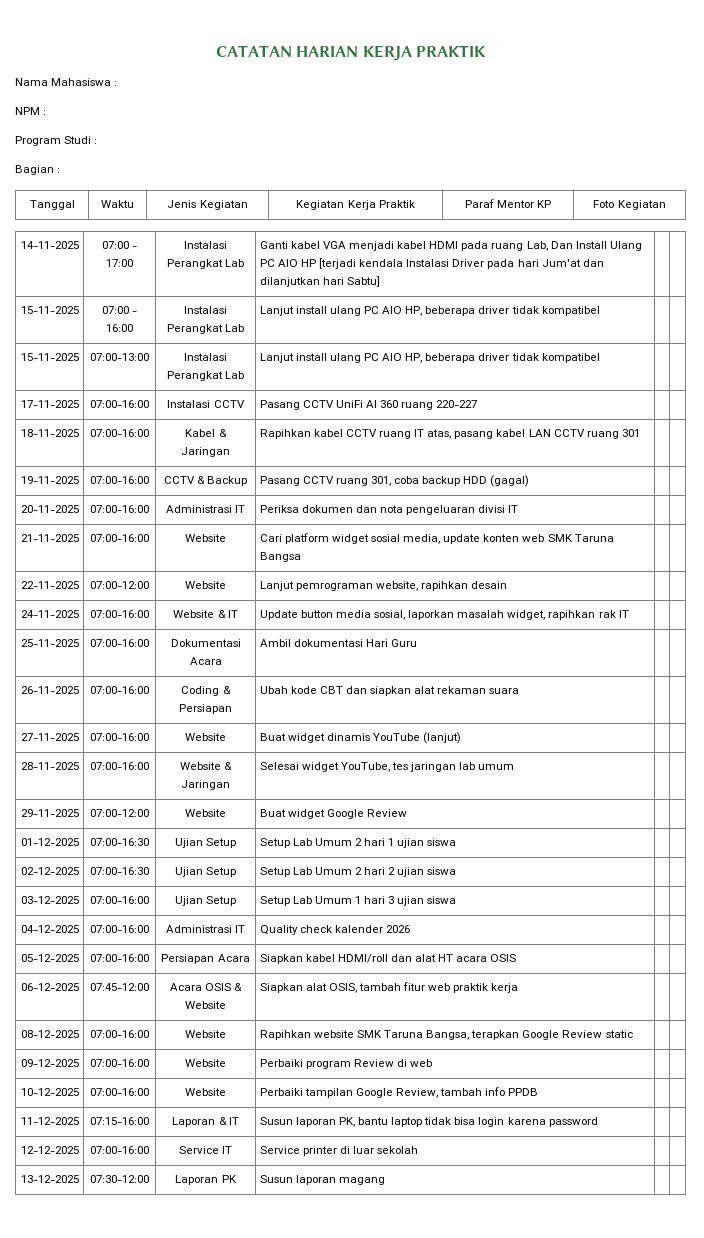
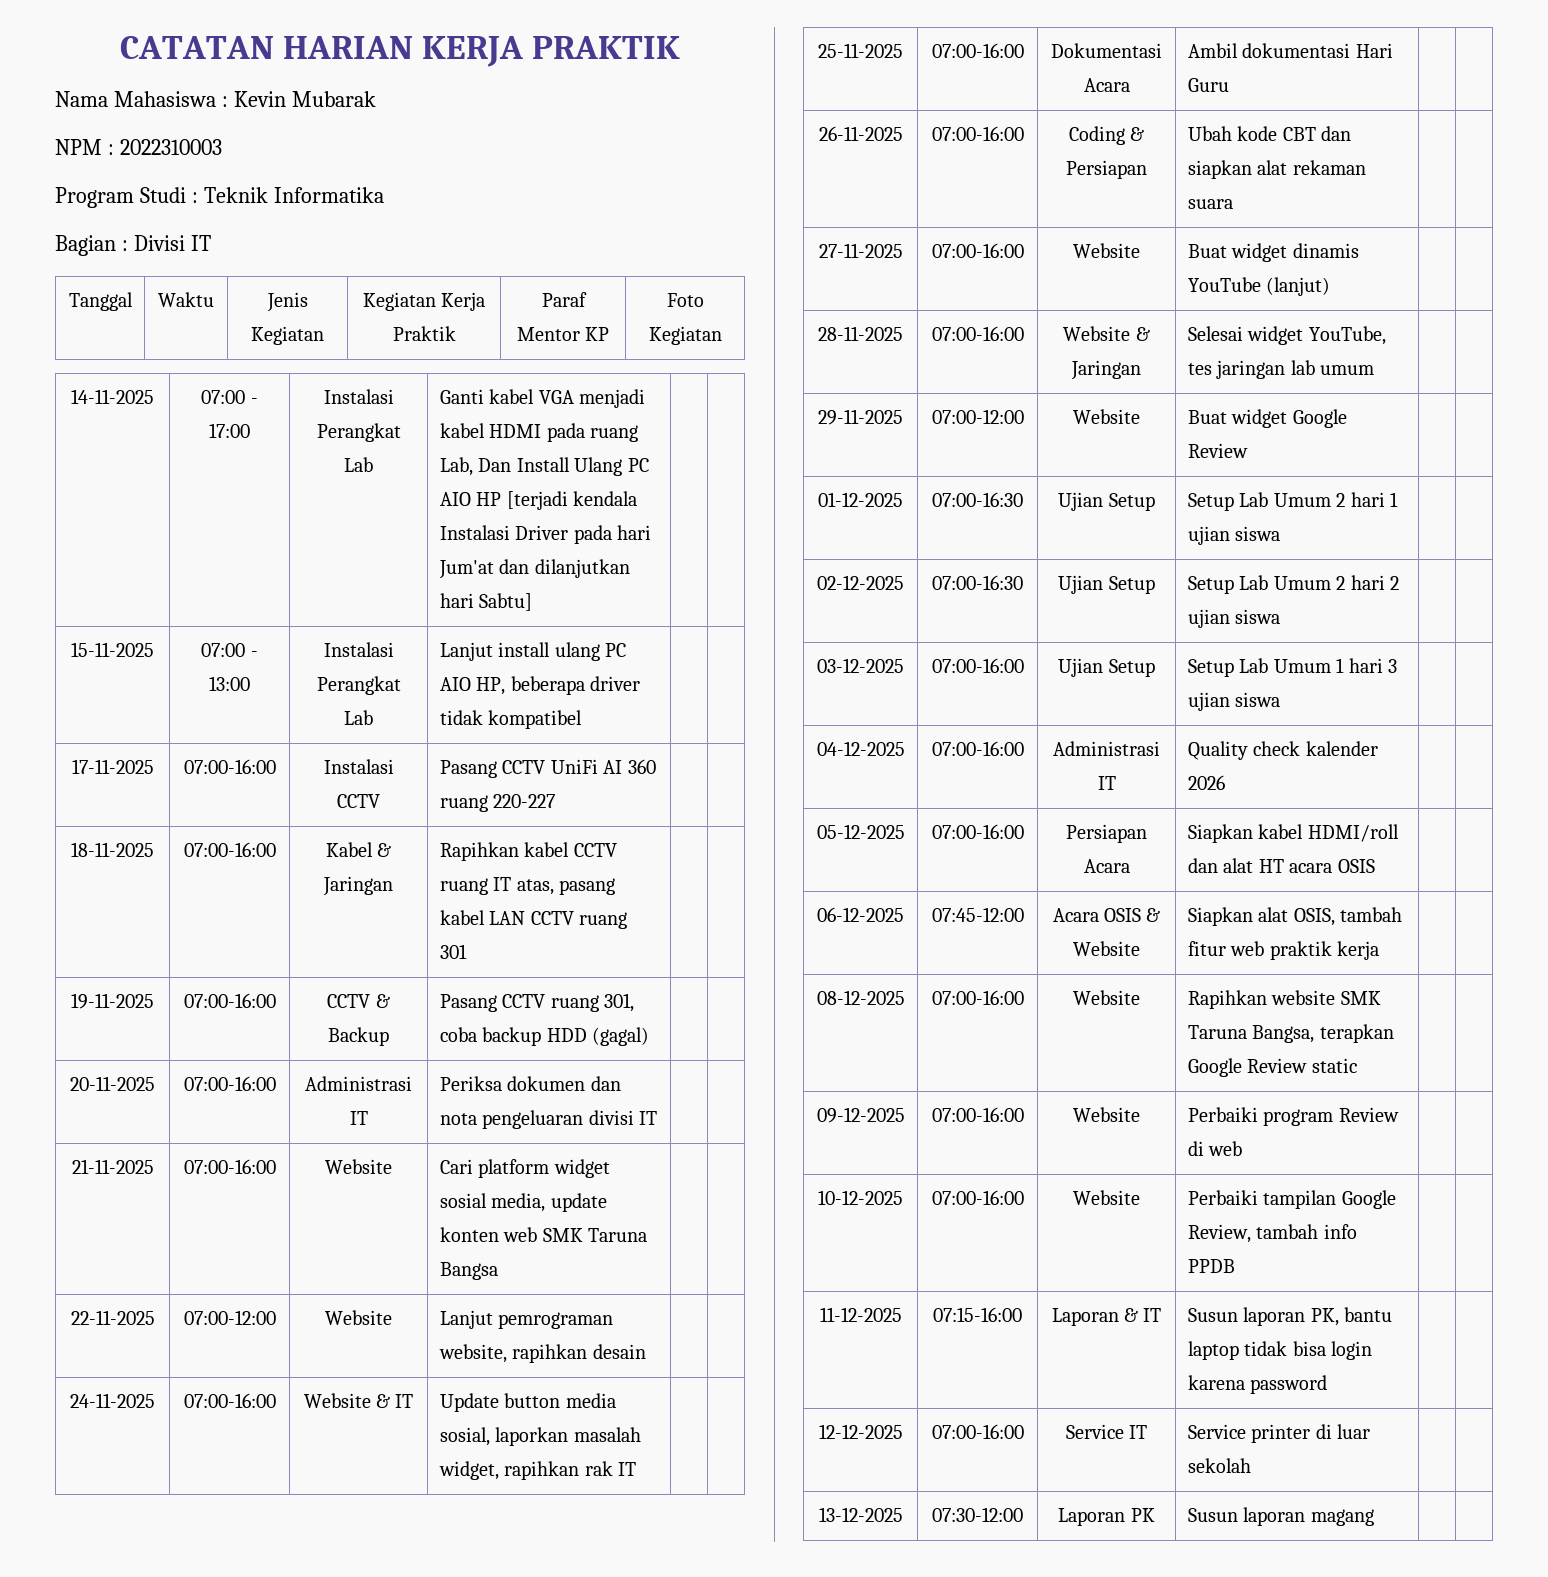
- Nama Mahasiswa :
+ Nama Mahasiswa : Kevin Mubarak
- NPM :
+ NPM : 2022310003
- Program Studi :
+ Program Studi : Teknik Informatika
- Bagian :
+ Bagian : Divisi IT
- 15-11-2025 | 07:00 - 16:00 | Instalasi Perangkat Lab | Lanjut install ulang PC AIO HP, beberapa driver tidak kompatibel | |
- 15-11-2025 | 07:00-13:00 | Instalasi Perangkat Lab | Lanjut install ulang PC AIO HP, beberapa driver tidak kompatibel | |
+ 15-11-2025 | 07:00 - 13:00 | Instalasi Perangkat Lab | Lanjut install ulang PC AIO HP, beberapa driver tidak kompatibel | |

